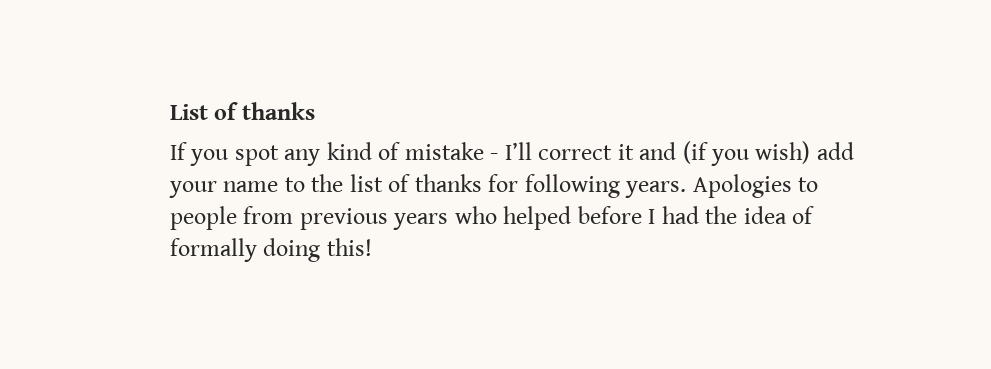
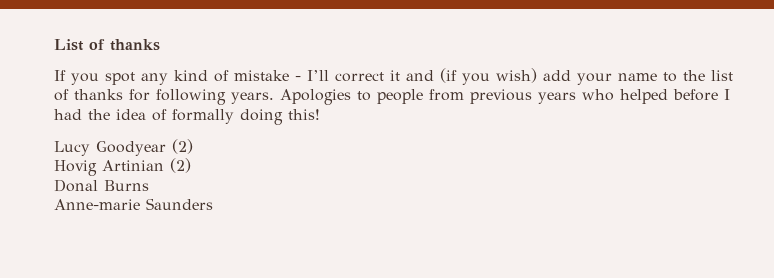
+ Lucy Goodyear (2)
+ Hovig Artinian (2)
+ Donal Burns
+ Anne-marie Saunders

